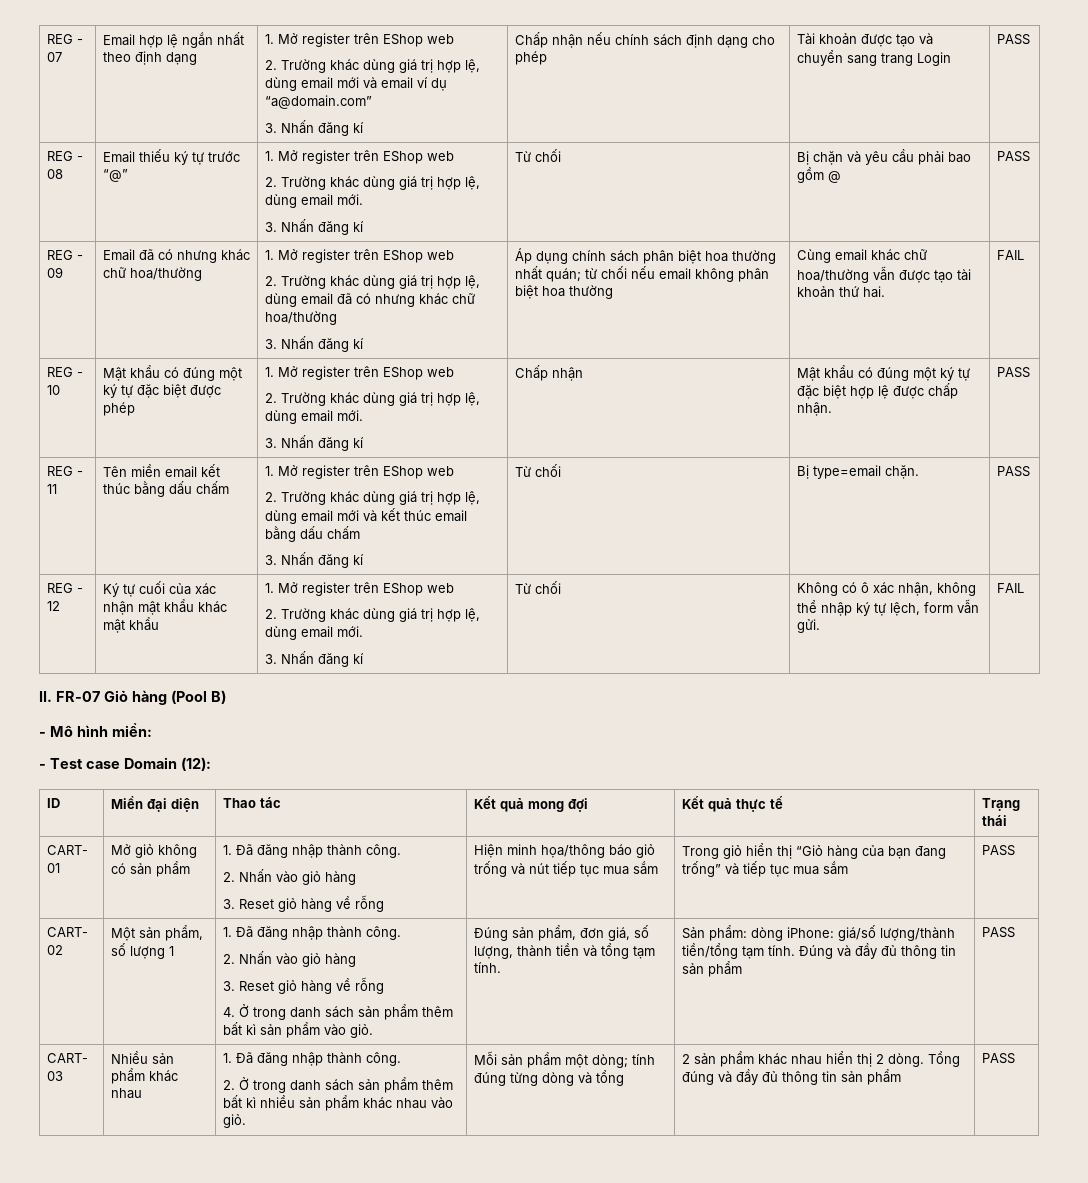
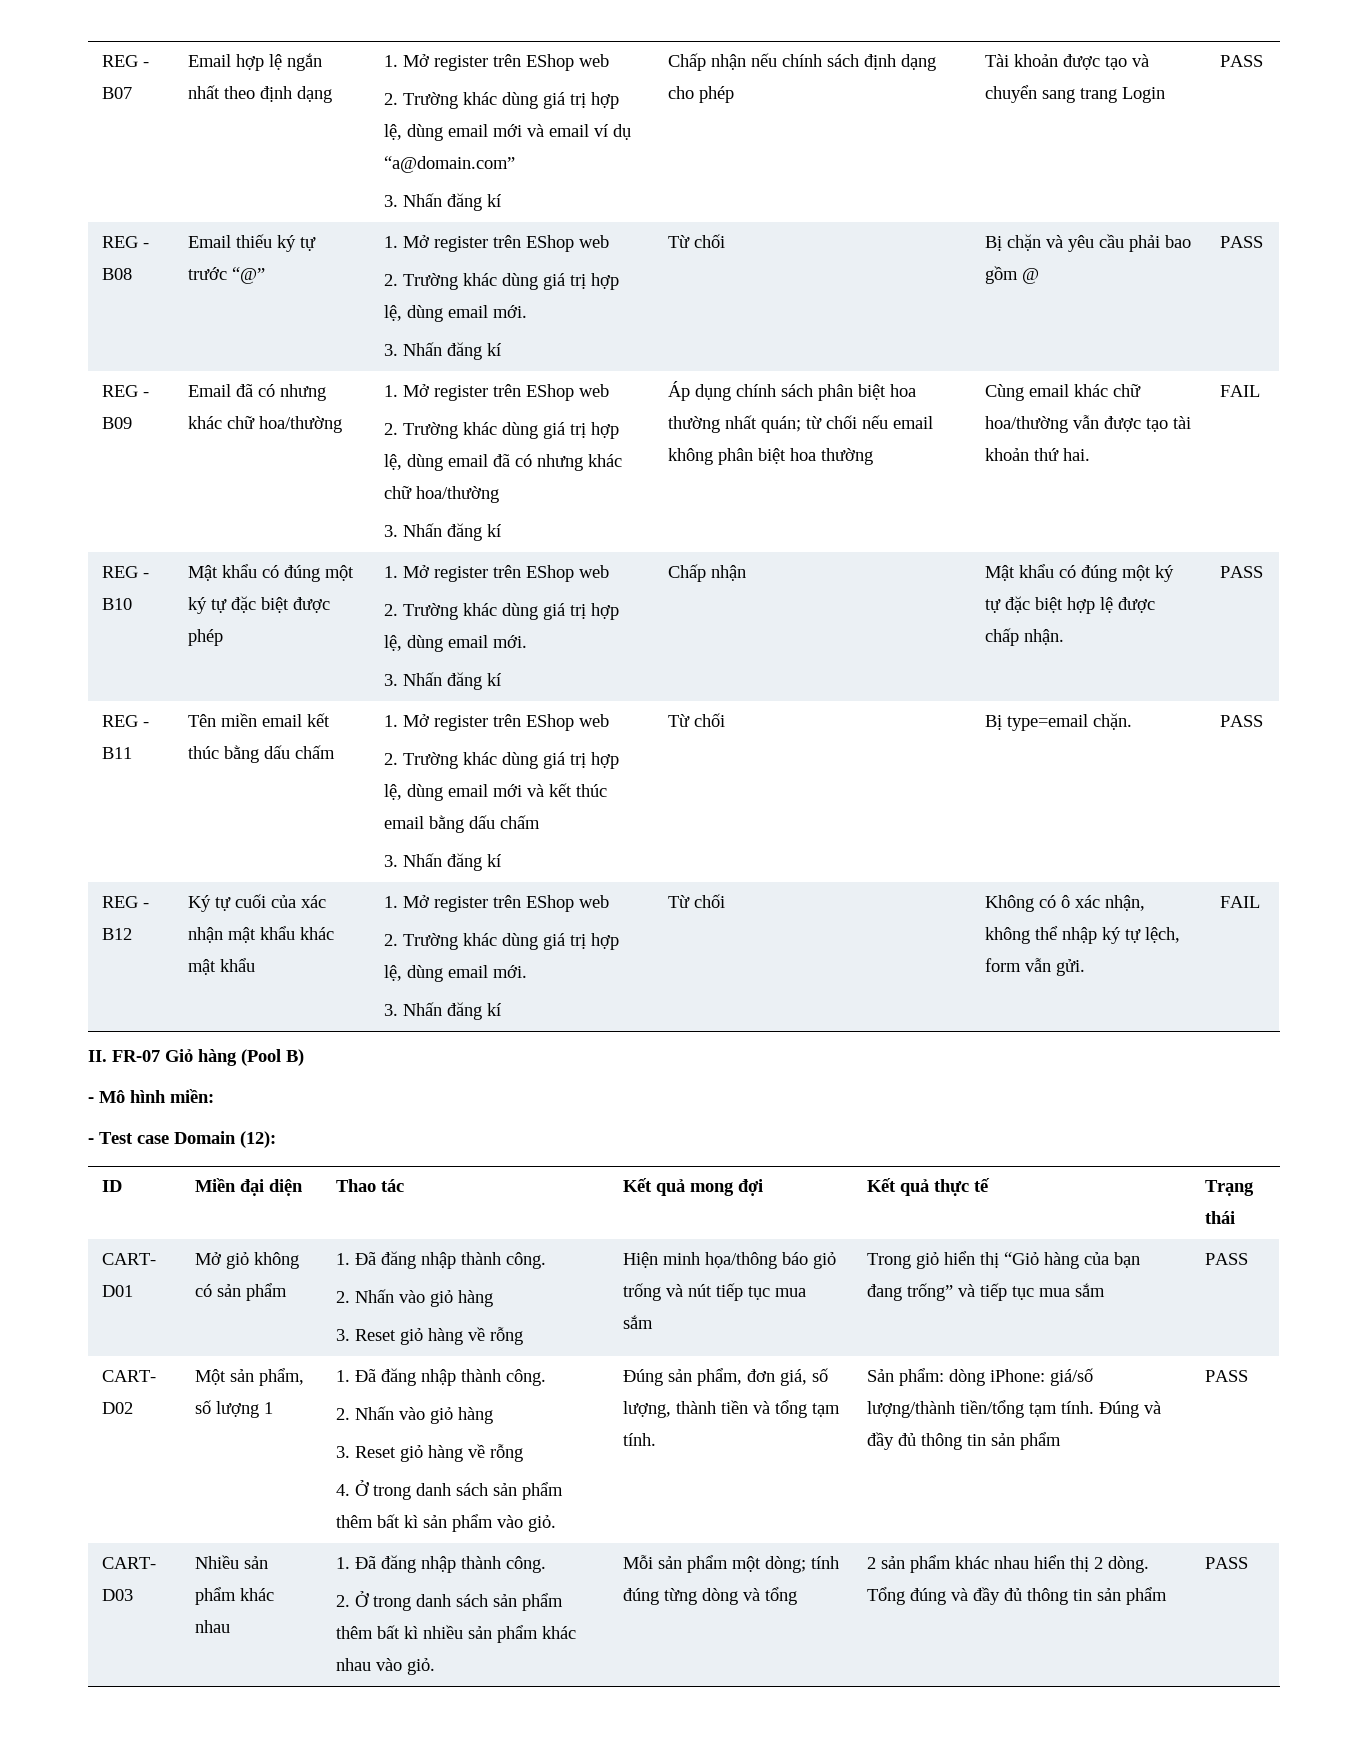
- REG - 07
+ REG - B07
- REG - 08
+ REG - B08
- REG - 09
+ REG - B09
- REG - 10
+ REG - B10
- REG - 11
+ REG - B11
- REG - 12
+ REG - B12
- CART- 01
+ CART- D01
- CART- 02
+ CART- D02
- CART- 03
+ CART- D03

